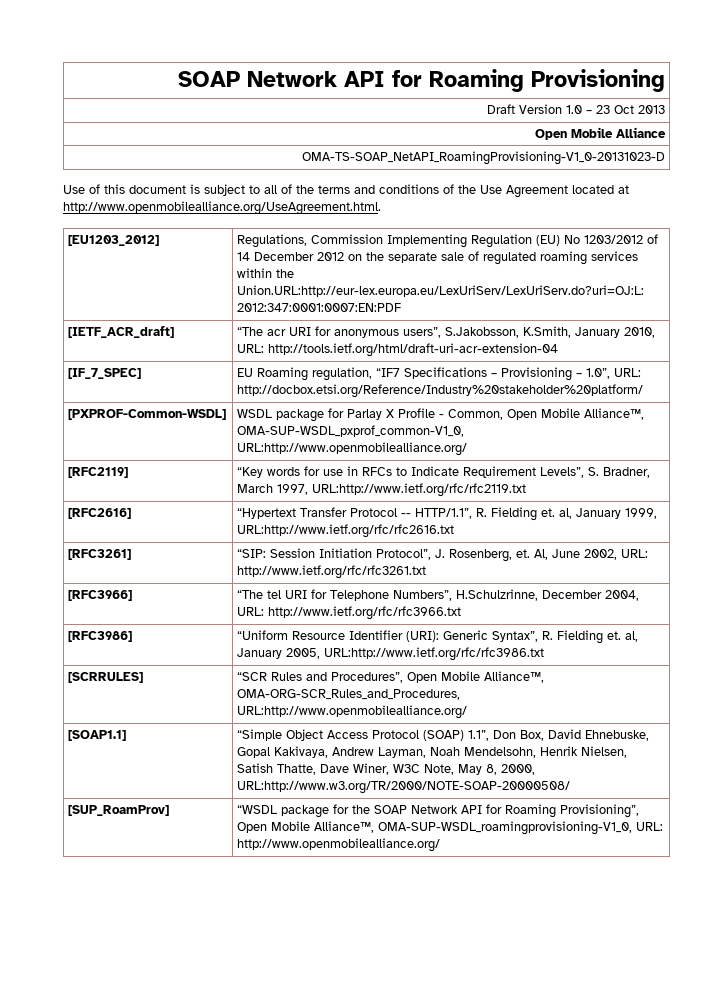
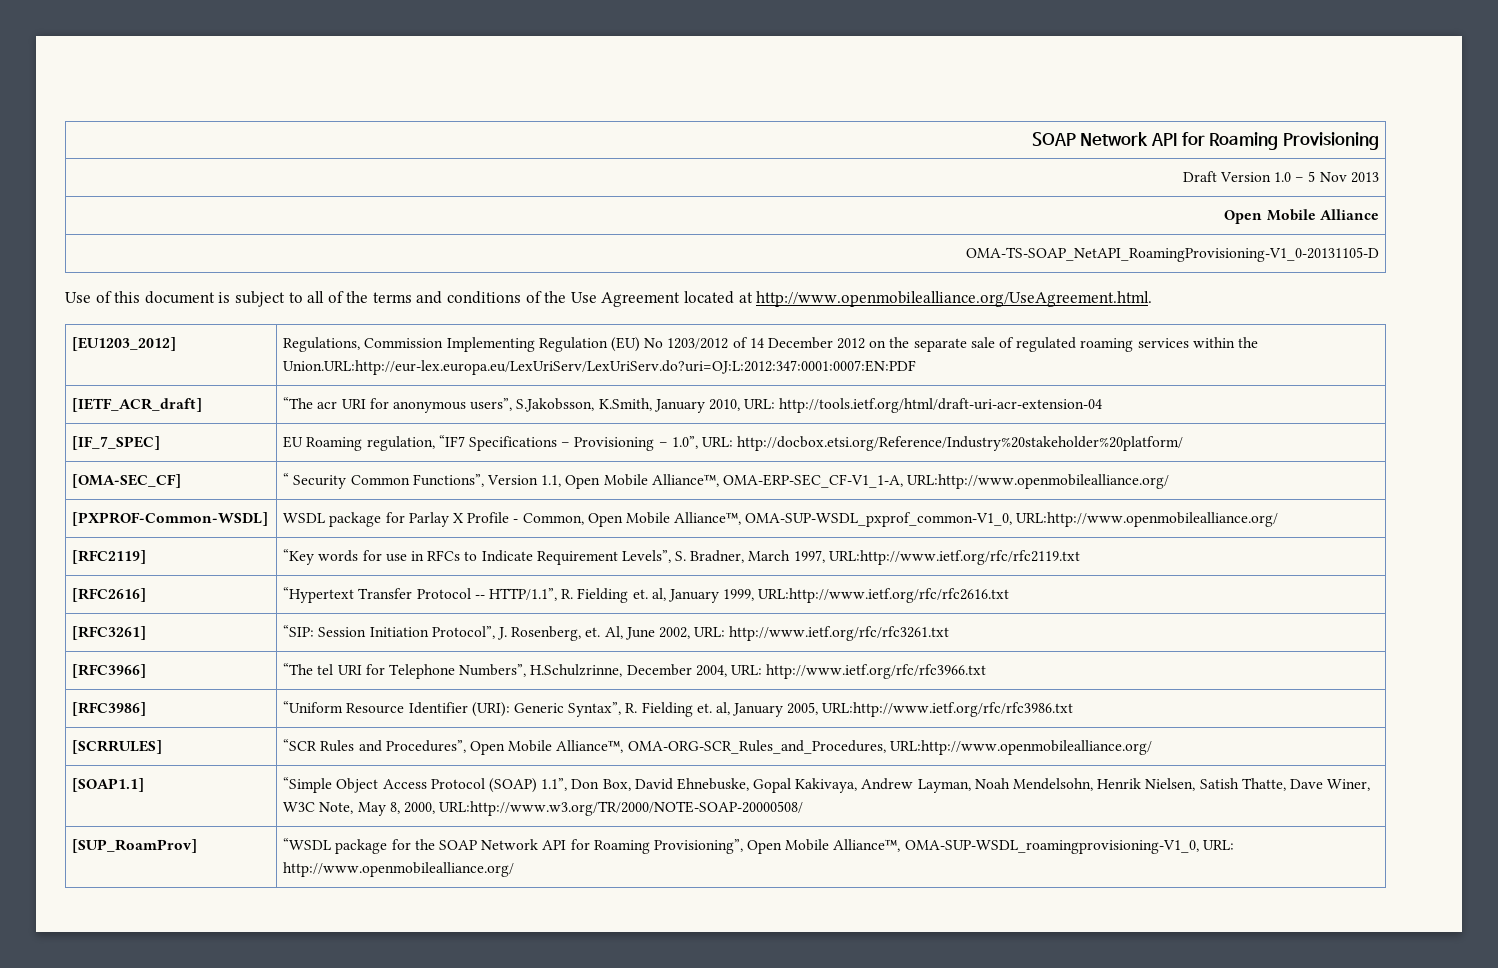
- Draft Version 1.0 – 23 Oct 2013
+ Draft Version 1.0 – 5 Nov 2013
- OMA-TS-SOAP_NetAPI_RoamingProvisioning-V1_0-20131023-D
+ OMA-TS-SOAP_NetAPI_RoamingProvisioning-V1_0-20131105-D
+ [OMA-SEC_CF] | “ Security Common Functions”, Version 1.1, Open Mobile Alliance™, OMA-ERP-SEC_CF-V1_1-A, URL:http://www.openmobilealliance.org/

